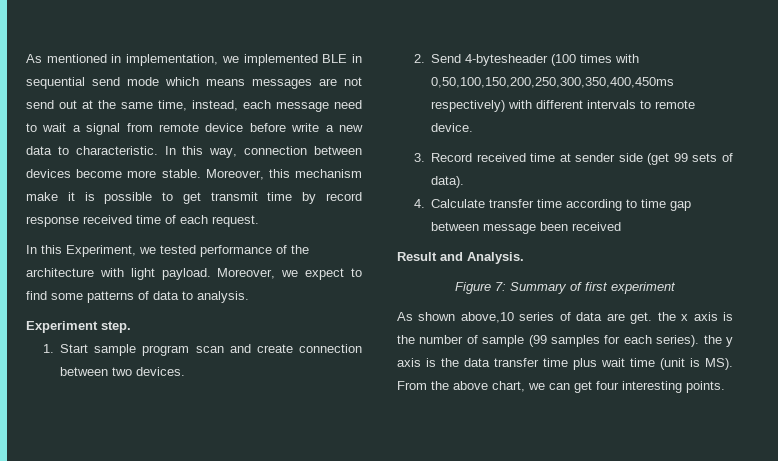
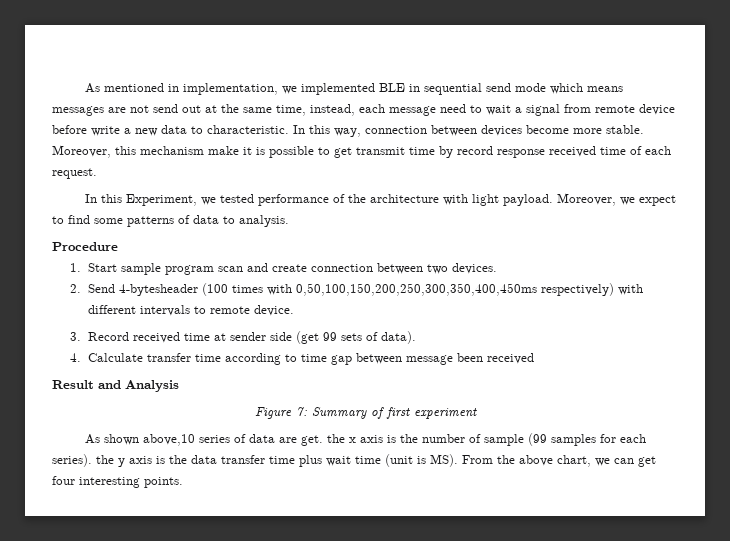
- Experiment step.
+ Procedure
- Result and Analysis.
+ Result and Analysis

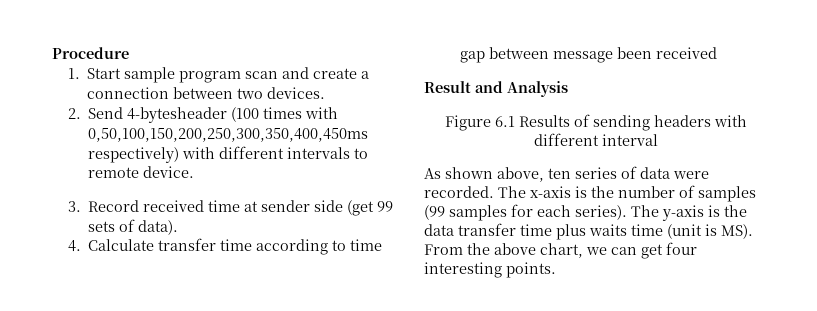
- As mentioned in implementation, we implemented BLE in sequential send mode which means messages are not send out at the same time, instead, each message need to wait a signal from remote device before write a new data to characteristic. In this way, connection between devices become more stable. Moreover, this mechanism make it is possible to get transmit time by record response received time of each request.
- In this Experiment, we tested performance of the architecture with light payload. Moreover, we expect to find some patterns of data to analysis.
- 1. Start sample program scan and create connection between two devices.
+ 1. Start sample program scan and create a connection between two devices.
- Figure 7: Summary of first experiment
+ Figure 6.1 Results of sending headers with different interval
- As shown above,10 series of data are get. the x axis is the number of sample (99 samples for each series). the y axis is the data transfer time plus wait time (unit is MS). From the above chart, we can get four interesting points.
+ As shown above, ten series of data were recorded. The x-axis is the number of samples (99 samples for each series). The y-axis is the data transfer time plus waits time (unit is MS). From the above chart, we can get four interesting points.

